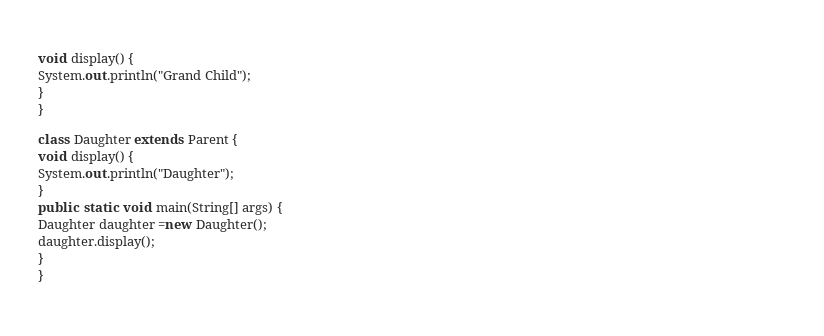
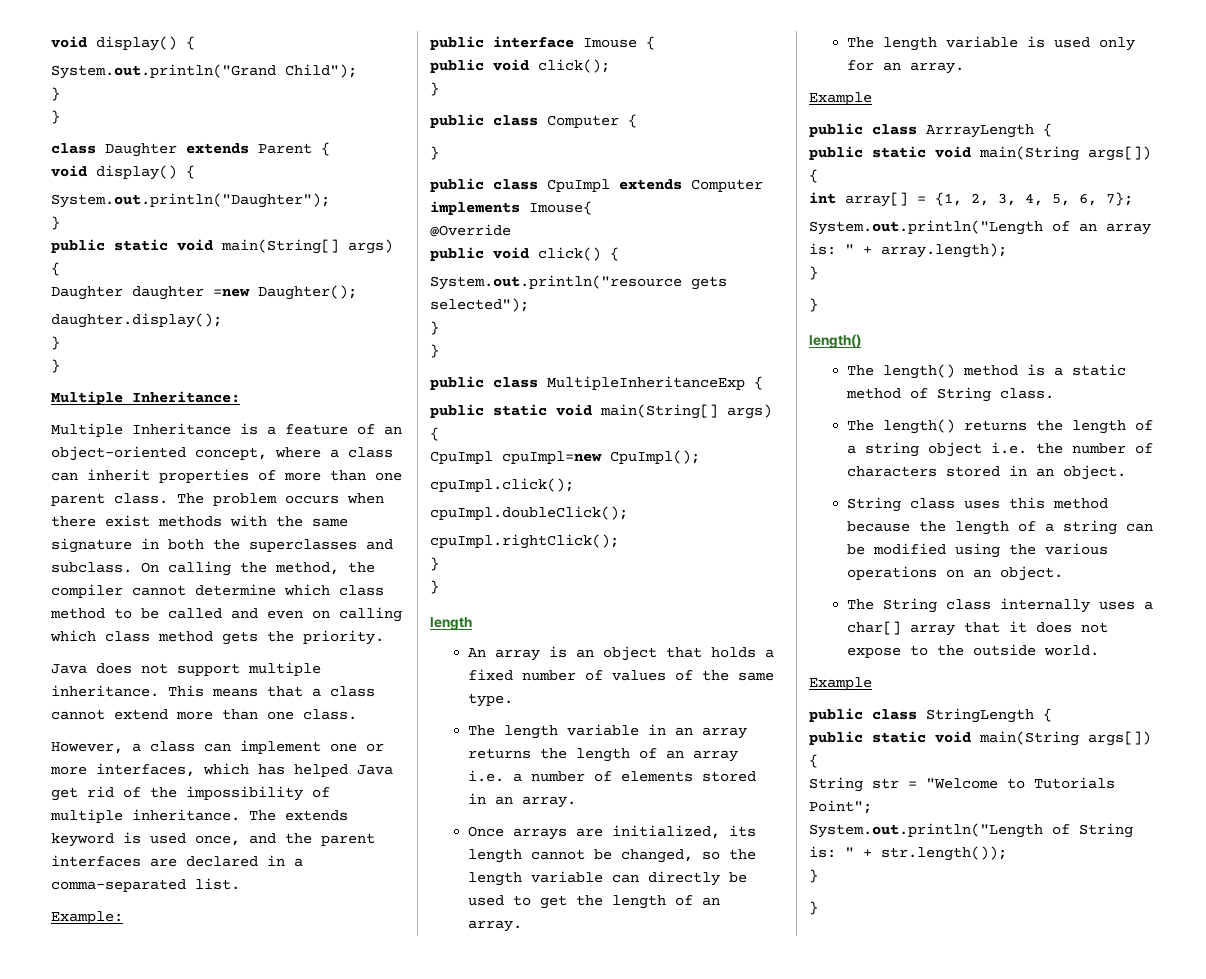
+ Multiple Inheritance:
+ Multiple Inheritance is a feature of an object-oriented concept, where a class can inherit properties of more than one parent class. The problem occurs when there exist methods with the same signature in both the superclasses and subclass. On calling the method, the compiler cannot determine which class method to be called and even on calling which class method gets the priority.
+ Java does not support multiple inheritance. This means that a class cannot extend more than one class.
+ However, a class can implement one or more interfaces, which has helped Java get rid of the impossibility of multiple inheritance. The extends keyword is used once, and the parent interfaces are declared in a comma-separated list.
+ Example:
+ public interface Imouse {
+ public void click();
+ }
+ public class Computer {
+ }
+ public class CpuImpl extends Computer implements Imouse{
+ @Override
+ public void click() {
+ System.out.println("resource gets selected");
+ }
+ }
+ public class MultipleInheritanceExp {
+ public static void main(String[] args) {
+ CpuImpl cpuImpl=new CpuImpl();
+ cpuImpl.click();
+ cpuImpl.doubleClick();
+ cpuImpl.rightClick();
+ }
+ }
+ length
+ An array is an object that holds a fixed number of values of the same type.
+ The length variable in an array returns the length of an array i.e. a number of elements stored in an array.
+ Once arrays are initialized, its length cannot be changed, so the length variable can directly be used to get the length of an array.
+ The length variable is used only for an array.
+ Example
+ public class ArrrayLength {
+ public static void main(String args[]) {
+ int array[] = {1, 2, 3, 4, 5, 6, 7};
+ System.out.println("Length of an array is: " + array.length);
+ }
+ }
+ length()
+ The length() method is a static method of String class.
+ The length() returns the length of a string object i.e. the number of characters stored in an object.
+ String class uses this method because the length of a string can be modified using the various operations on an object.
+ The String class internally uses a char[] array that it does not expose to the outside world.
+ Example
+ public class StringLength {
+ public static void main(String args[]) {
+ String str = "Welcome to Tutorials Point";
+ System.out.println("Length of String is: " + str.length());
+ }
+ }

